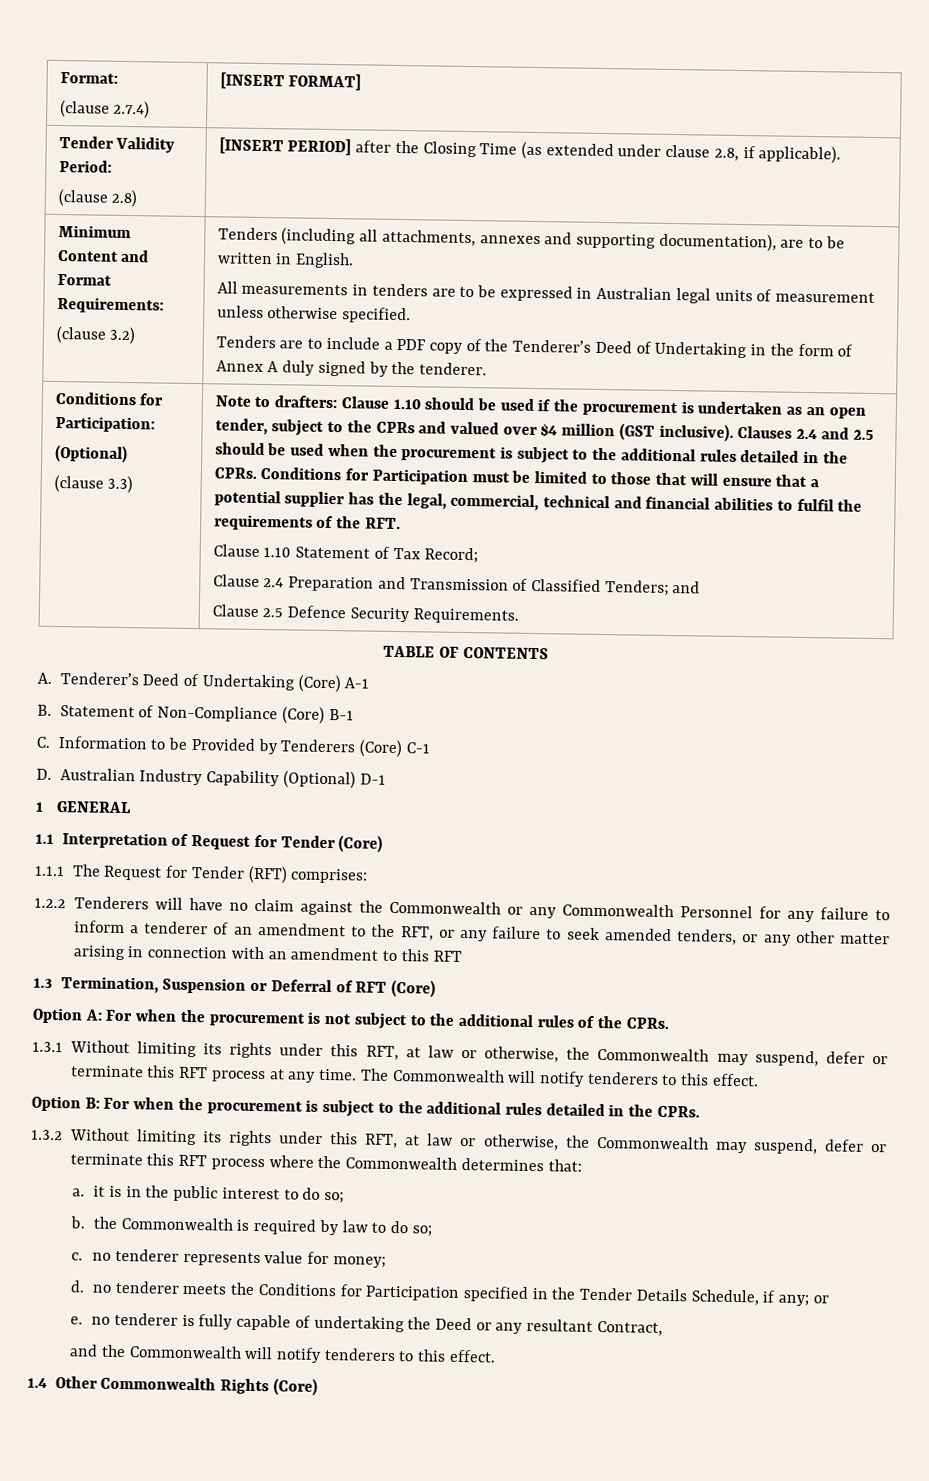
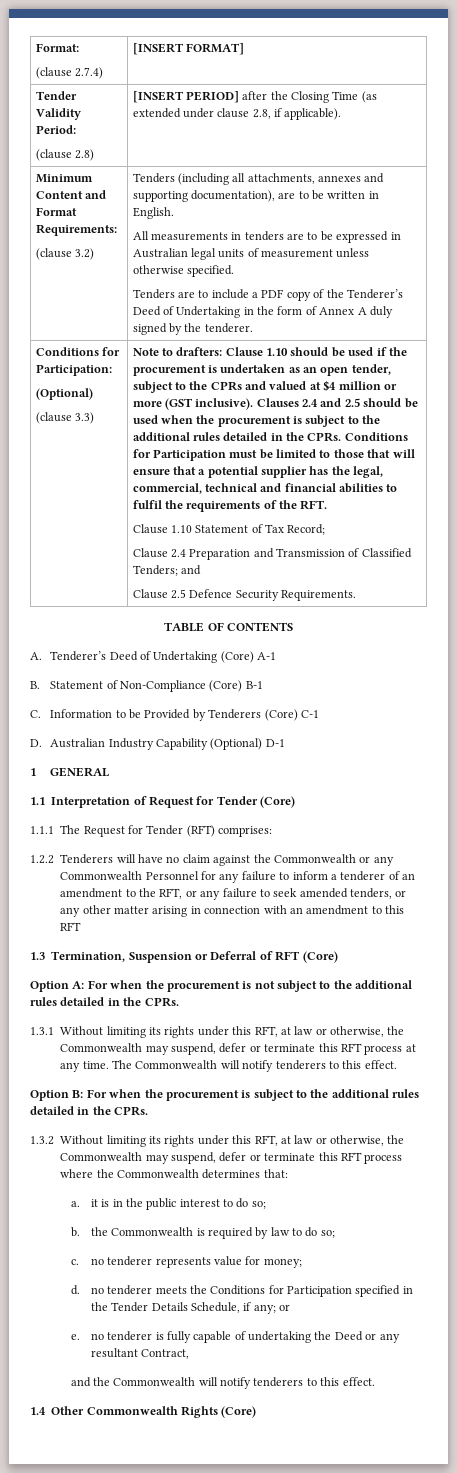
- Note to drafters: Clause 1.10 should be used if the procurement is undertaken as an open tender, subject to the CPRs and valued over $4 million (GST inclusive).
+ Note to drafters: Clause 1.10 should be used if the procurement is undertaken as an open tender, subject to the CPRs and valued at $4 million or more (GST inclusive).
- Option A: For when the procurement is not subject to the additional rules of the CPRs.
+ Option A: For when the procurement is not subject to the additional rules detailed in the CPRs.

